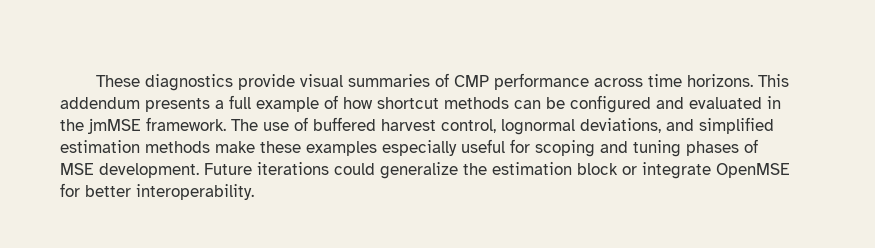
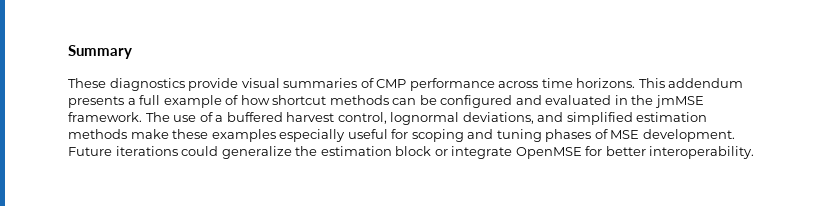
+ Summary
- The use of buffered harvest control, lognormal deviations, and simplified estimation methods make these examples especially useful for scoping and tuning phases of MSE development.
+ The use of a buffered harvest control, lognormal deviations, and simplified estimation methods make these examples especially useful for scoping and tuning phases of MSE development.

